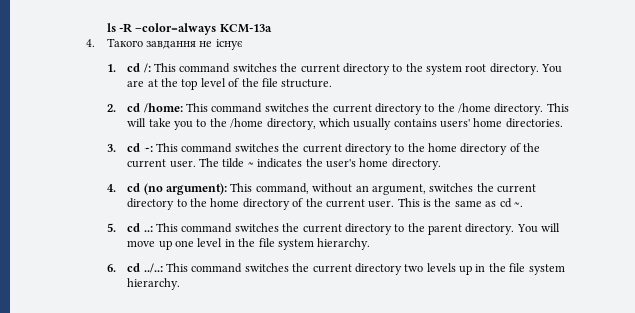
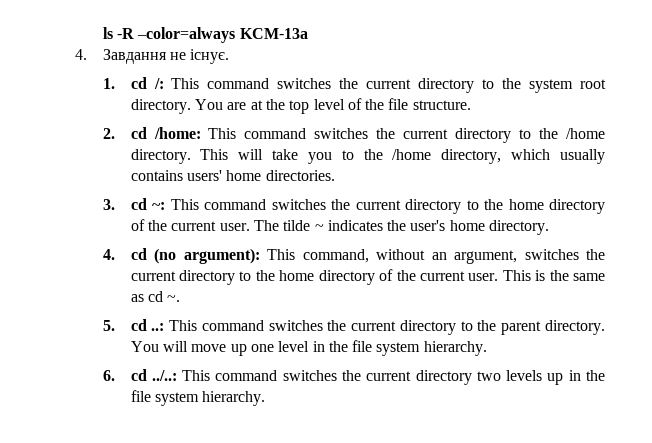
- 4. Такого завдання не існує
+ 4. Завдання не існує.

